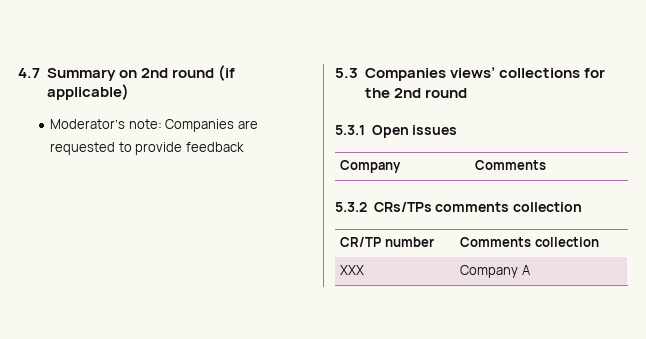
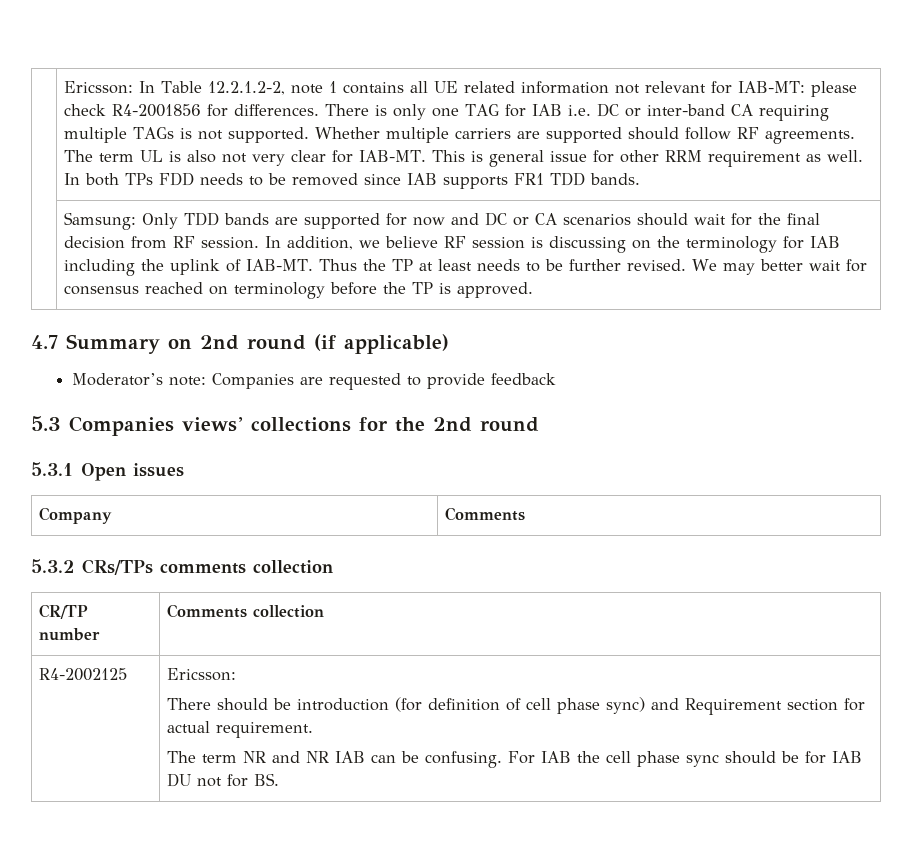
+ Ericsson: In Table 12.2.1.2-2, note 1 contains all UE related information not relevant for IAB-MT: please check R4-2001856 for differences. There is only one TAG for IAB i.e. DC or inter-band CA requiring multiple TAGs is not supported. Whether multiple carriers are supported should follow RF agreements. The term UL is also not very clear for IAB-MT. This is general issue for other RRM requirement as well. In both TPs FDD needs to be removed since IAB supports FR1 TDD bands.
+ | Samsung: Only TDD bands are supported for now and DC or CA scenarios should wait for the final decision from RF session. In addition, we believe RF session is discussing on the terminology for IAB including the uplink of IAB-MT. Thus the TP at least needs to be further revised. We may better wait for consensus reached on terminology before the TP is approved.
- XXX | Company A
+ R4-2002125 | Ericsson:
+ There should be introduction (for definition of cell phase sync) and Requirement section for actual requirement.
+ The term NR and NR IAB can be confusing. For IAB the cell phase sync should be for IAB DU not for BS.

